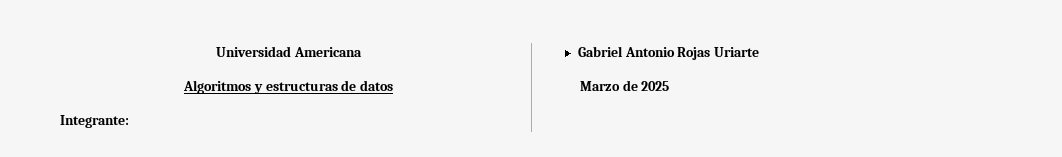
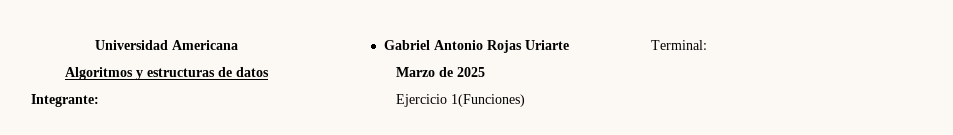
+ Ejercicio 1(Funciones)
+ Terminal:

